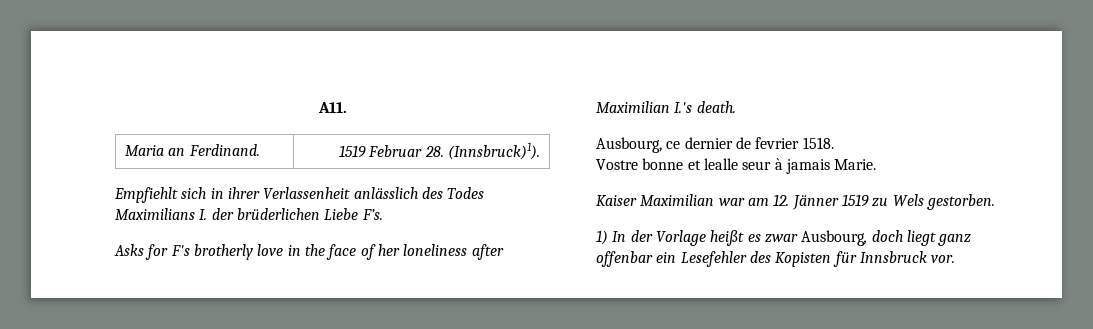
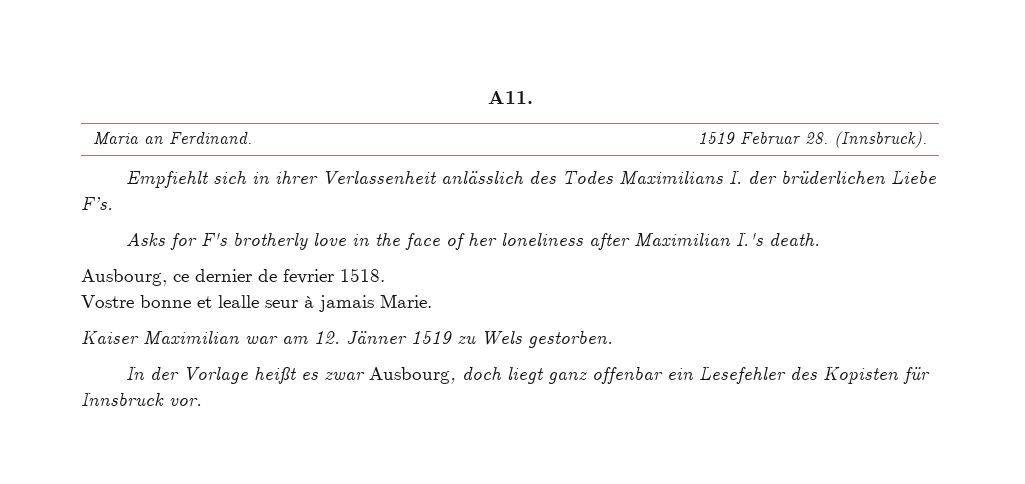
- Maria an Ferdinand. | 1519 Februar 28. (Innsbruck)1).
+ Maria an Ferdinand. | 1519 Februar 28. (Innsbruck).
- 1) In der Vorlage heißt es zwar Ausbourg, doch liegt ganz offenbar ein Lesefehler des Kopisten für Innsbruck vor.
+ In der Vorlage heißt es zwar Ausbourg, doch liegt ganz offenbar ein Lesefehler des Kopisten für Innsbruck vor.

